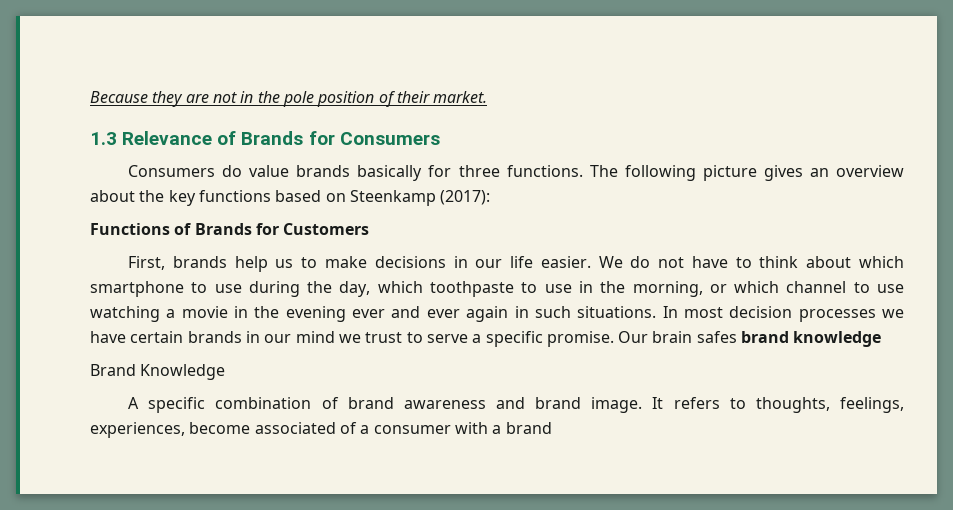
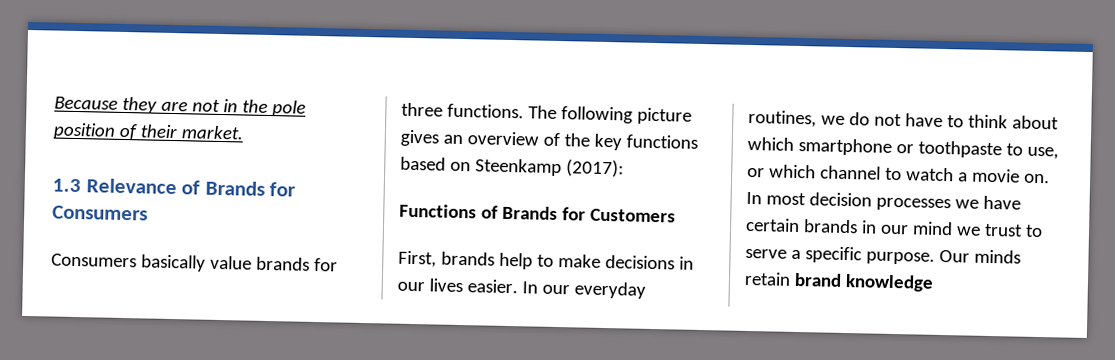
- Consumers do value brands basically for three functions.
+ Consumers basically value brands for three functions.
- The following picture gives an overview about the key functions based on Steenkamp (2017):
+ The following picture gives an overview of the key functions based on Steenkamp (2017):
- First, brands help us to make decisions in our life easier. We do not have to think about which smartphone to use during the day, which toothpaste to use in the morning, or which channel to use watching a movie in the evening ever and ever again in such situations.
+ First, brands help to make decisions in our lives easier. In our everyday routines, we do not have to think about which smartphone or toothpaste to use, or which channel to watch a movie on.
- In most decision processes we have certain brands in our mind we trust to serve a specific promise. Our brain safes brand knowledge
- Brand Knowledge
- A specific combination of brand awareness and brand image. It refers to thoughts, feelings, experiences, become associated of a consumer with a brand
+ In most decision processes we have certain brands in our mind we trust to serve a specific purpose. Our minds retain brand knowledge

